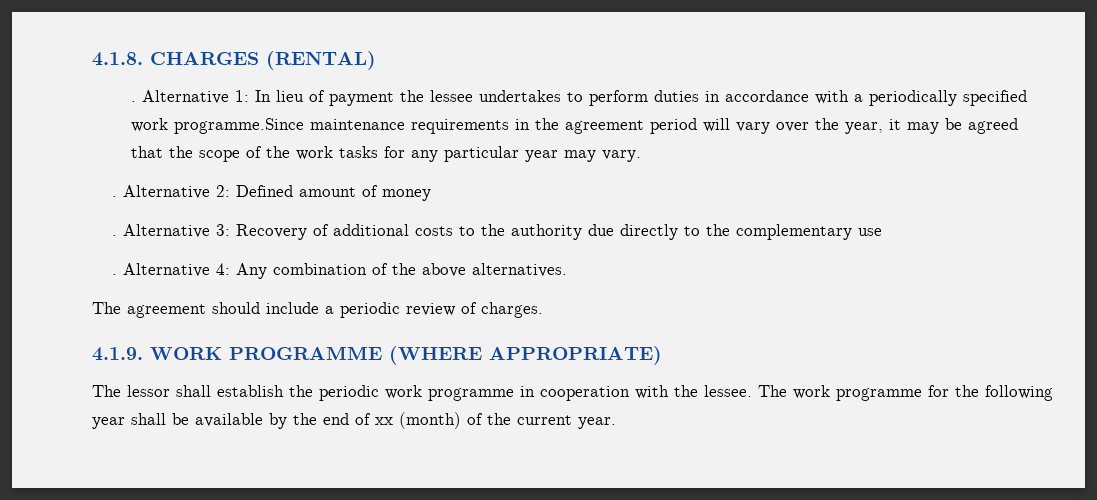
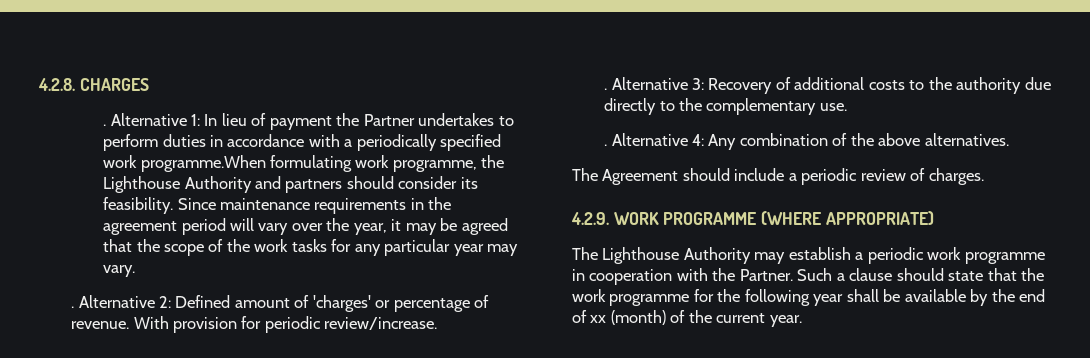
- 4.1.8. CHARGES (RENTAL)
+ 4.2.8. CHARGES
- Alternative 1: In lieu of payment the lessee undertakes to perform duties in accordance with a periodically specified work programme.Since maintenance requirements in the agreement period will vary over the year, it may be agreed that the scope of the work tasks for any particular year may vary.
+ Alternative 1: In lieu of payment the Partner undertakes to perform duties in accordance with a periodically specified work programme.When formulating work programme, the Lighthouse Authority and partners should consider its feasibility. Since maintenance requirements in the agreement period will vary over the year, it may be agreed that the scope of the work tasks for any particular year may vary.
- Alternative 2: Defined amount of money
+ Alternative 2: Defined amount of 'charges' or percentage of revenue. With provision for periodic review/increase.
- Alternative 3: Recovery of additional costs to the authority due directly to the complementary use
+ Alternative 3: Recovery of additional costs to the authority due directly to the complementary use.
- The agreement should include a periodic review of charges.
+ The Agreement should include a periodic review of charges.
- 4.1.9. WORK PROGRAMME (WHERE APPROPRIATE)
+ 4.2.9. WORK PROGRAMME (WHERE APPROPRIATE)
- The lessor shall establish the periodic work programme in cooperation with the lessee. The work programme for the following year shall be available by the end of xx (month) of the current year.
+ The Lighthouse Authority may establish a periodic work programme in cooperation with the Partner. Such a clause should state that the work programme for the following year shall be available by the end of xx (month) of the current year.

